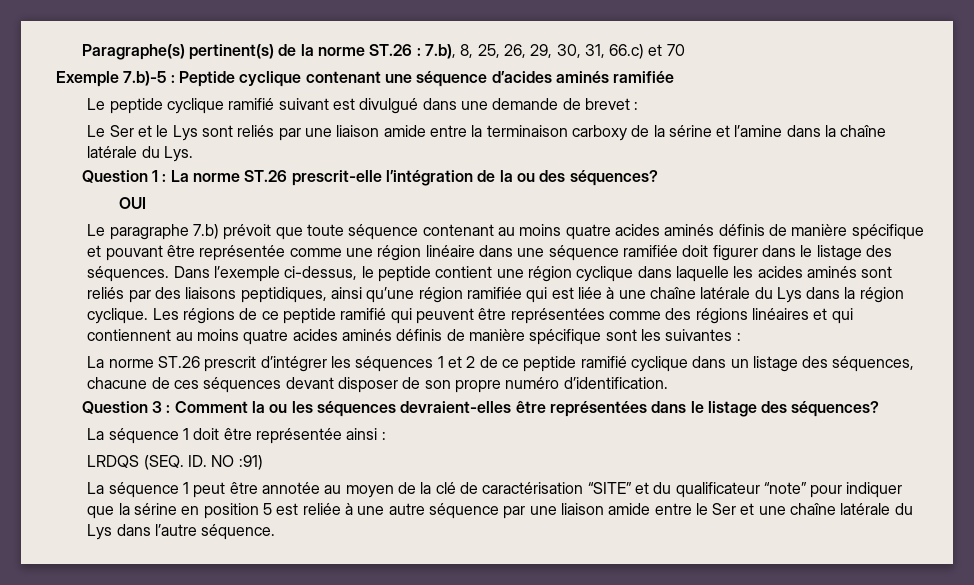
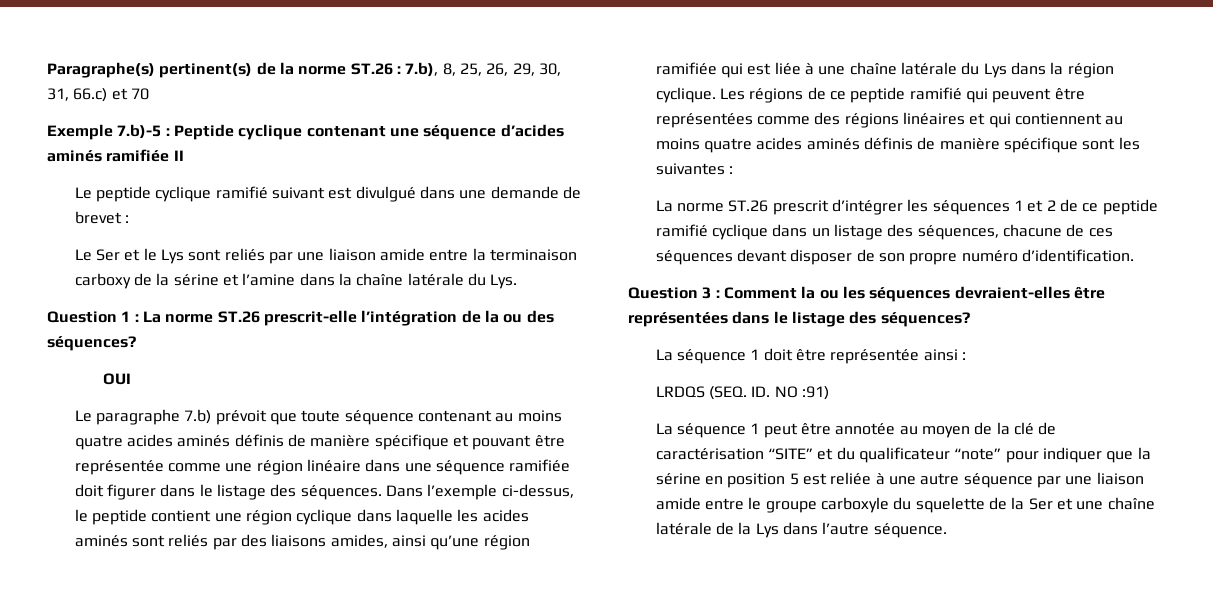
- Exemple 7.b)-5 : Peptide cyclique contenant une séquence d’acides aminés ramifiée
+ Exemple 7.b)-5 : Peptide cyclique contenant une séquence d’acides aminés ramifiée II
- Dans l’exemple ci-dessus, le peptide contient une région cyclique dans laquelle les acides aminés sont reliés par des liaisons peptidiques, ainsi qu’une région ramifiée qui est liée à une chaîne latérale du Lys dans la région cyclique.
+ Dans l’exemple ci-dessus, le peptide contient une région cyclique dans laquelle les acides aminés sont reliés par des liaisons amides, ainsi qu’une région ramifiée qui est liée à une chaîne latérale du Lys dans la région cyclique.
- La séquence 1 peut être annotée au moyen de la clé de caractérisation “SITE” et du qualificateur “note” pour indiquer que la sérine en position 5 est reliée à une autre séquence par une liaison amide entre le Ser et une chaîne latérale du Lys dans l’autre séquence.
+ La séquence 1 peut être annotée au moyen de la clé de caractérisation “SITE” et du qualificateur “note” pour indiquer que la sérine en position 5 est reliée à une autre séquence par une liaison amide entre le groupe carboxyle du squelette de la Ser et une chaîne latérale de la Lys dans l’autre séquence.

